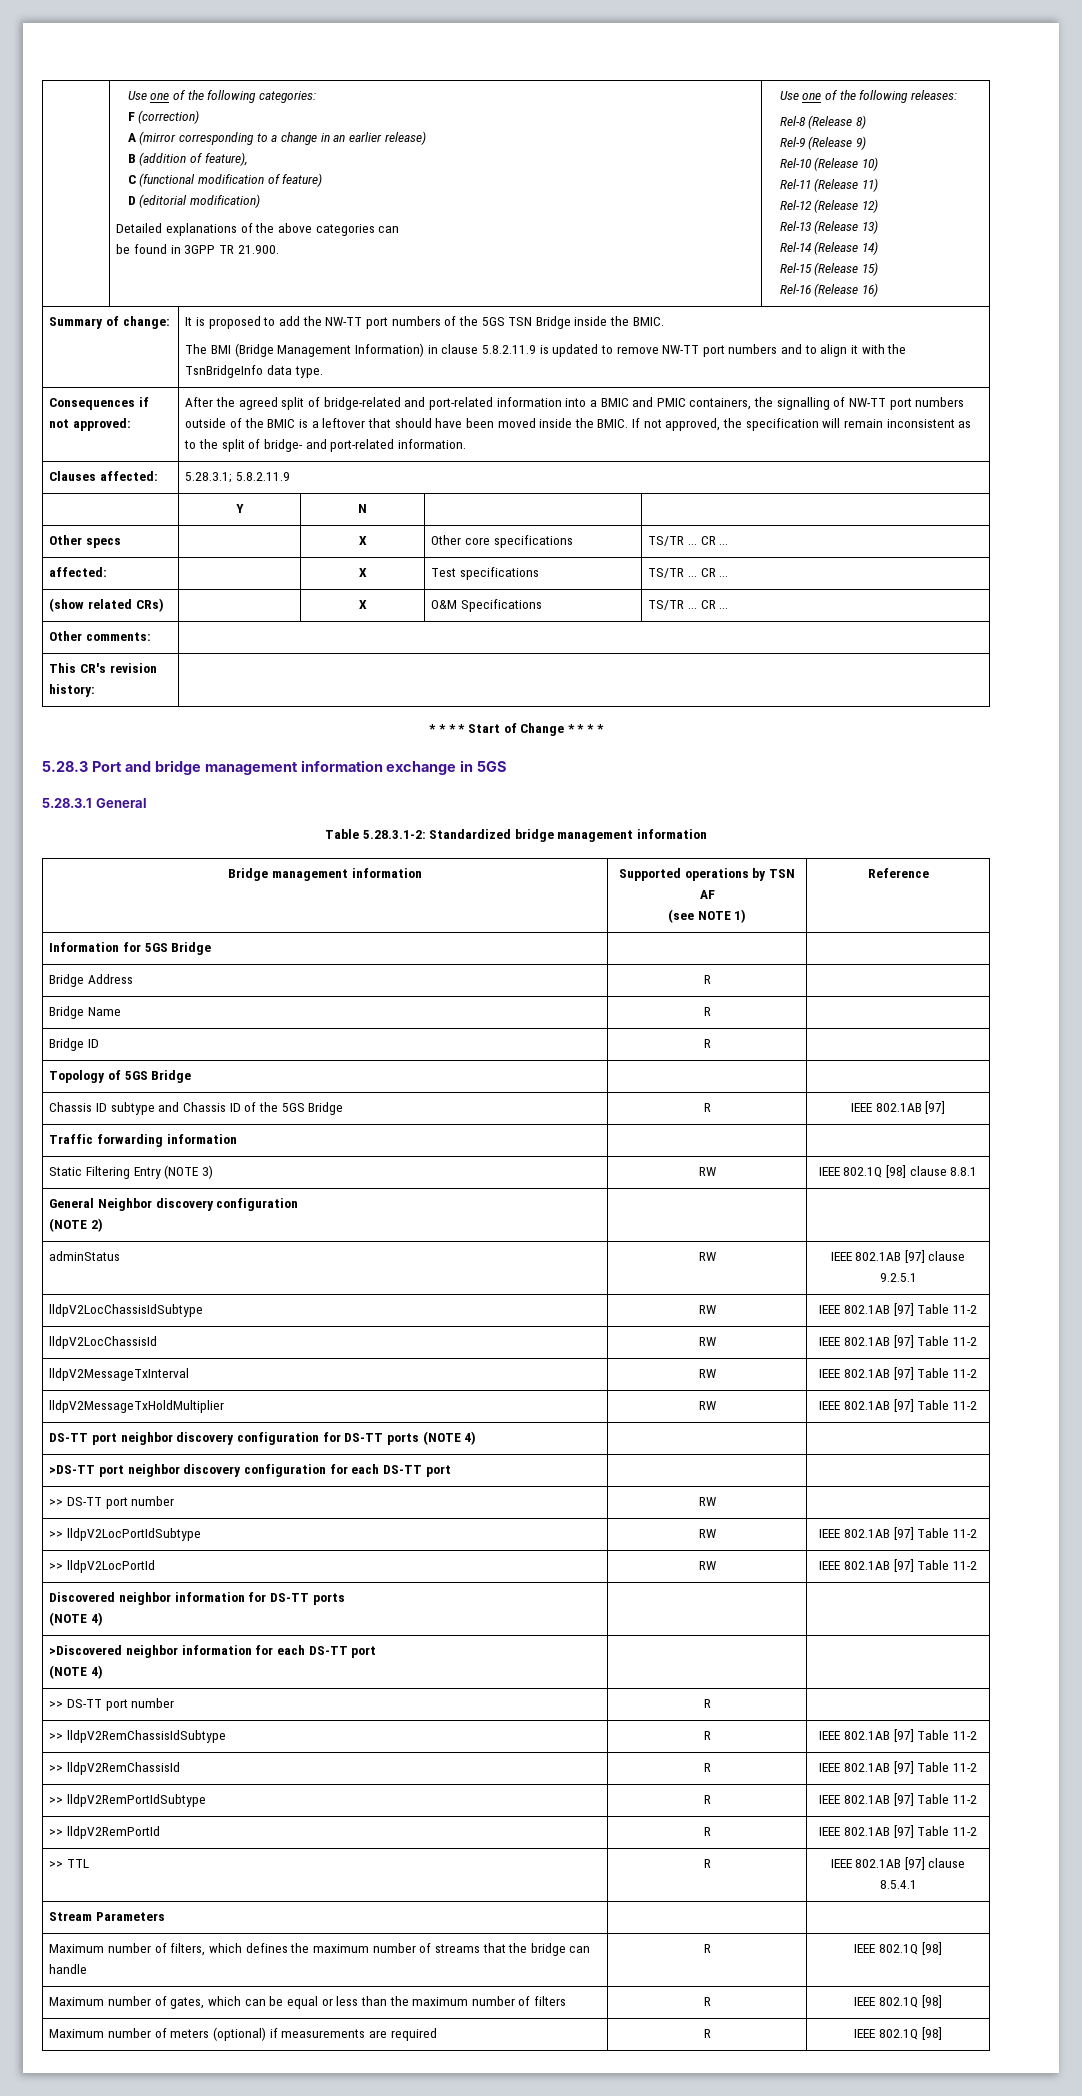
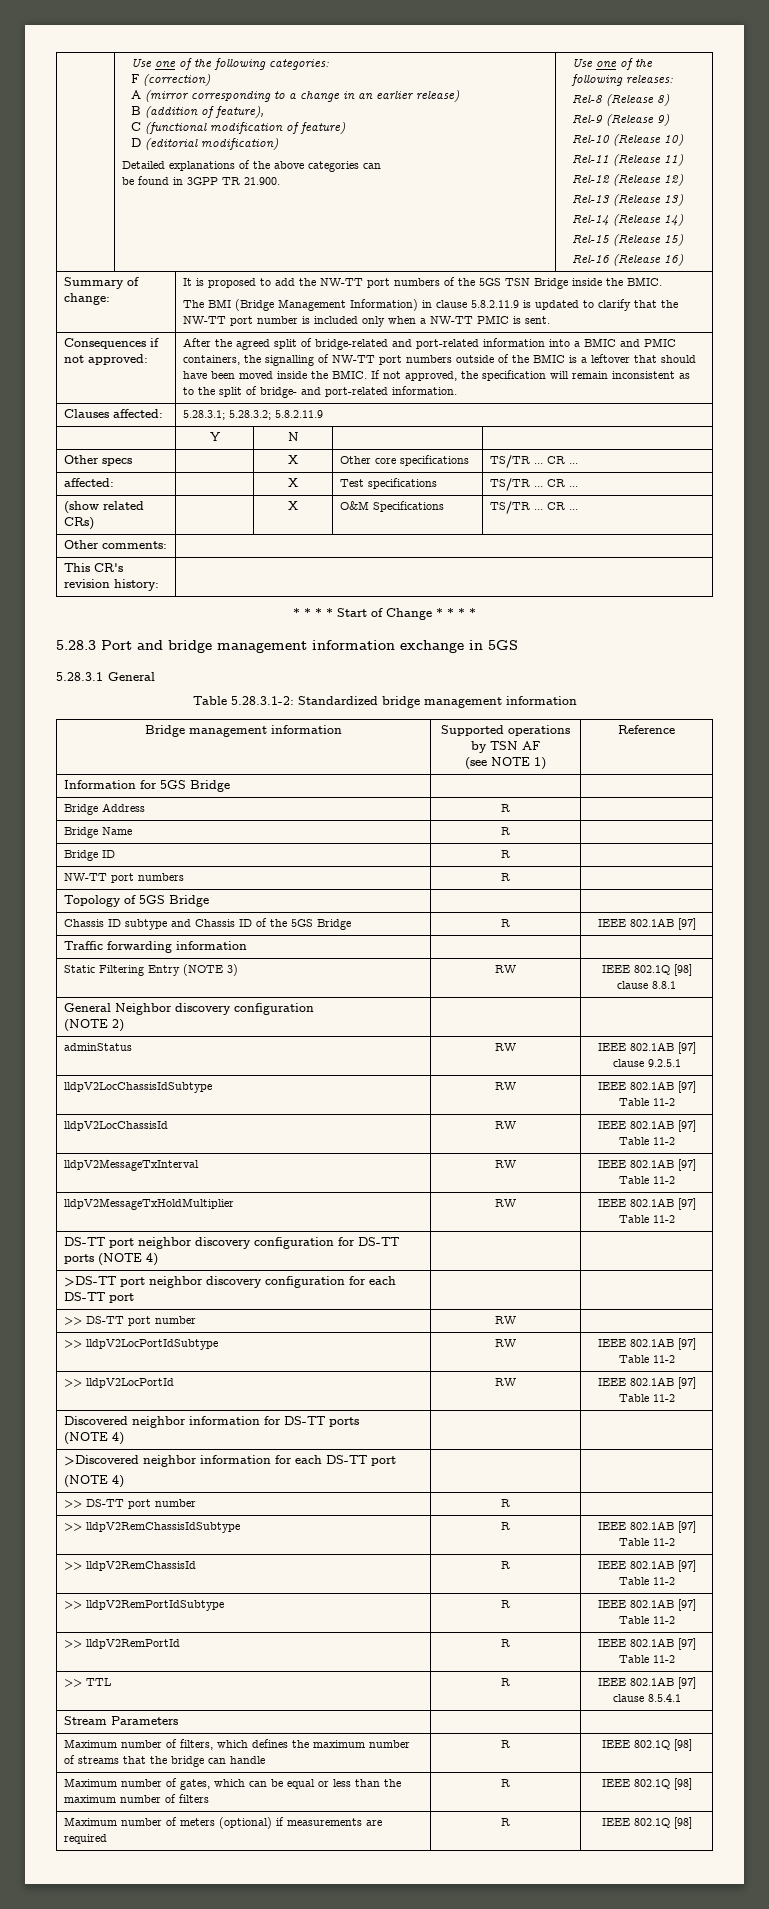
- The BMI (Bridge Management Information) in clause 5.8.2.11.9 is updated to remove NW-TT port numbers and to align it with the TsnBridgeInfo data type.
+ The BMI (Bridge Management Information) in clause 5.8.2.11.9 is updated to clarify that the NW-TT port number is included only when a NW-TT PMIC is sent.
- Clauses affected: | 5.28.3.1; 5.8.2.11.9
+ Clauses affected: | 5.28.3.1; 5.28.3.2; 5.8.2.11.9
+ NW-TT port numbers | R |

